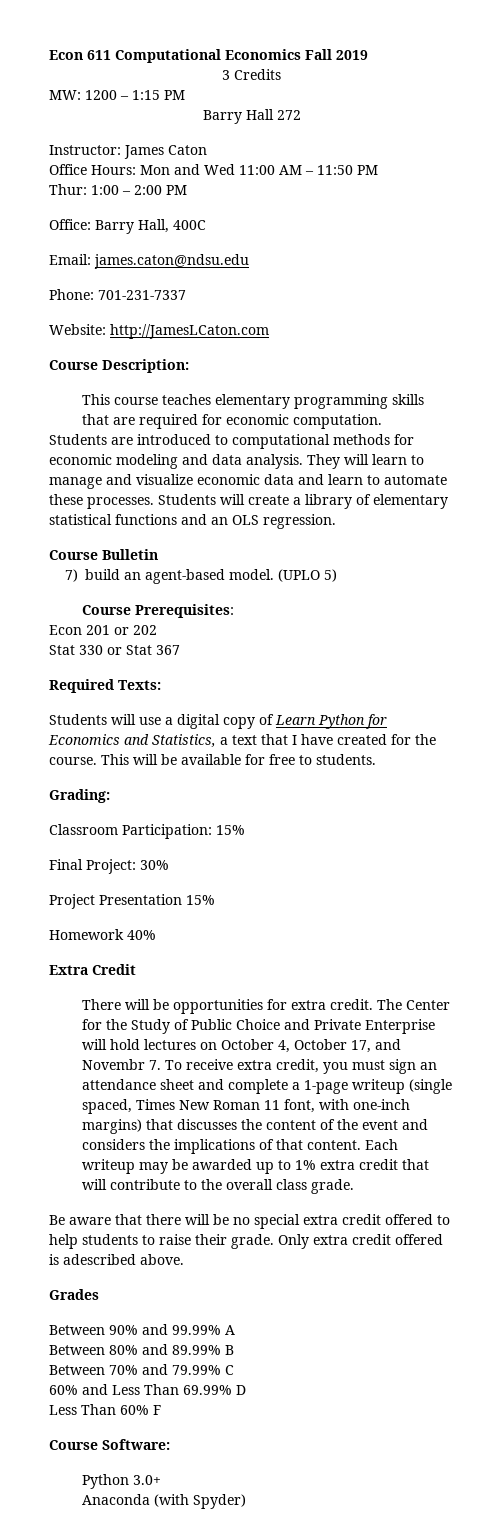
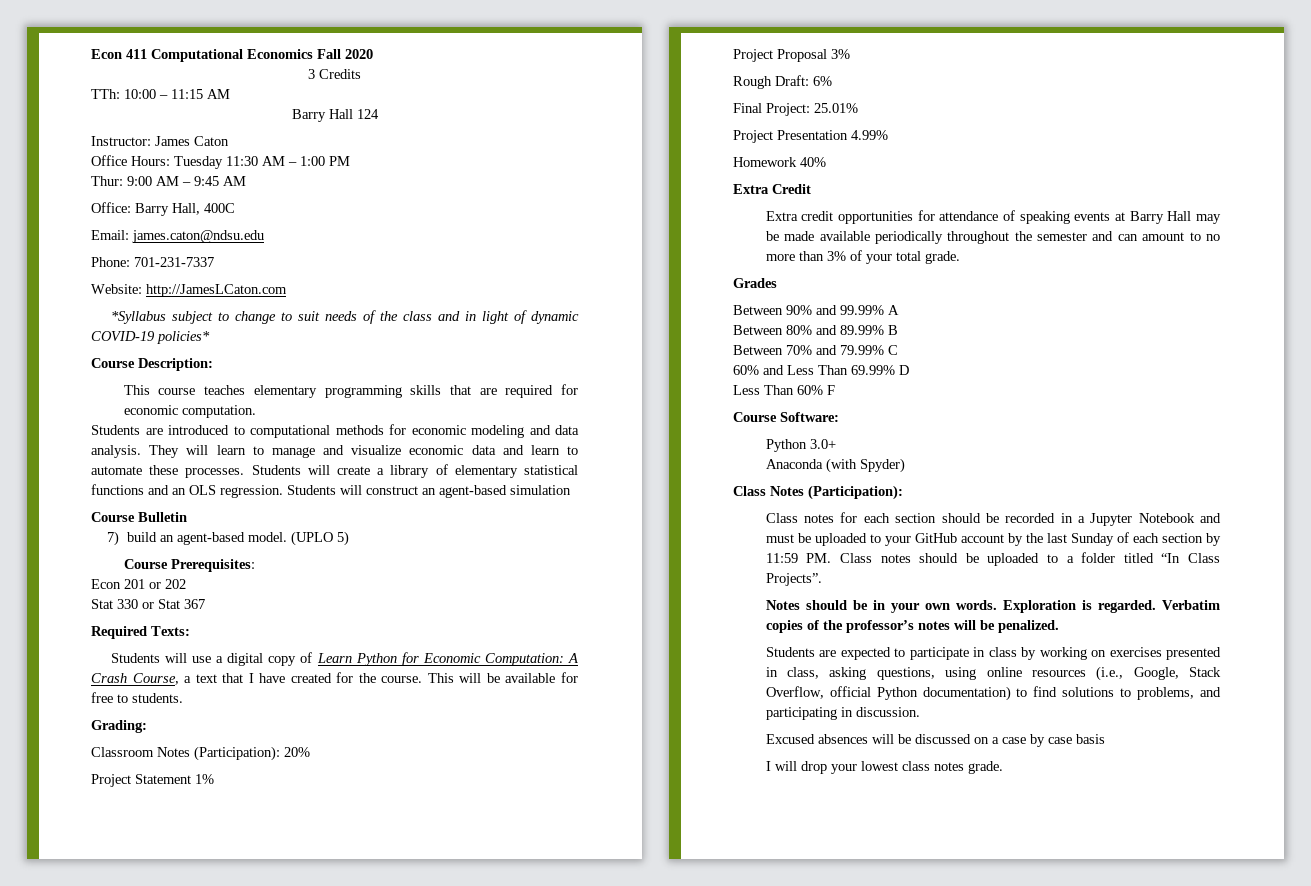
- Econ 611 Computational Economics Fall 2019
+ Econ 411 Computational Economics Fall 2020
- MW: 1200 – 1:15 PM
- Barry Hall 272
+ TTh: 10:00 – 11:15 AM
+ Barry Hall 124
- Office Hours: Mon and Wed 11:00 AM – 11:50 PM
+ Office Hours: Tuesday 11:30 AM – 1:00 PM
- Thur: 1:00 – 2:00 PM
+ Thur: 9:00 AM – 9:45 AM
+ *Syllabus subject to change to suit needs of the class and in light of dynamic COVID-19 policies*
+ Students will construct an agent-based simulation
- Students will use a digital copy of Learn Python for Economics and Statistics, a text that I have created for the course.
+ Students will use a digital copy of Learn Python for Economic Computation: A Crash Course, a text that I have created for the course.
- Classroom Participation: 15%
+ Classroom Notes (Participation): 20%
+ Project Statement 1%
+ Project Proposal 3%
+ Rough Draft: 6%
- Final Project: 30%
+ Final Project: 25.01%
- Project Presentation 15%
+ Project Presentation 4.99%
- There will be opportunities for extra credit. The Center for the Study of Public Choice and Private Enterprise will hold lectures on October 4, October 17, and Novembr 7. To receive extra credit, you must sign an attendance sheet and complete a 1-page writeup (single spaced, Times New Roman 11 font, with one-inch margins) that discusses the content of the event and considers the implications of that content. Each writeup may be awarded up to 1% extra credit that will contribute to the overall class grade.
- Be aware that there will be no special extra credit offered to help students to raise their grade. Only extra credit offered is adescribed above.
+ Extra credit opportunities for attendance of speaking events at Barry Hall may be made available periodically throughout the semester and can amount to no more than 3% of your total grade.
+ Class Notes (Participation):
+ Class notes for each section should be recorded in a Jupyter Notebook and must be uploaded to your GitHub account by the last Sunday of each section by 11:59 PM. Class notes should be uploaded to a folder titled “In Class Projects”.
+ Notes should be in your own words. Exploration is regarded. Verbatim copies of the professor’s notes will be penalized.
+ Students are expected to participate in class by working on exercises presented in class, asking questions, using online resources (i.e., Google, Stack Overflow, official Python documentation) to find solutions to problems, and participating in discussion.
+ Excused absences will be discussed on a case by case basis
+ I will drop your lowest class notes grade.

